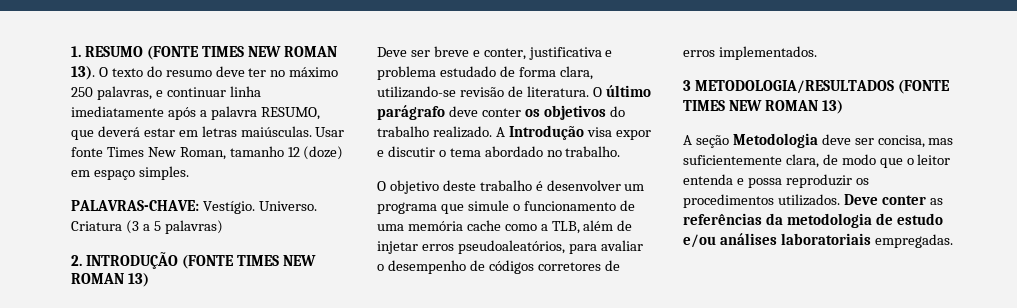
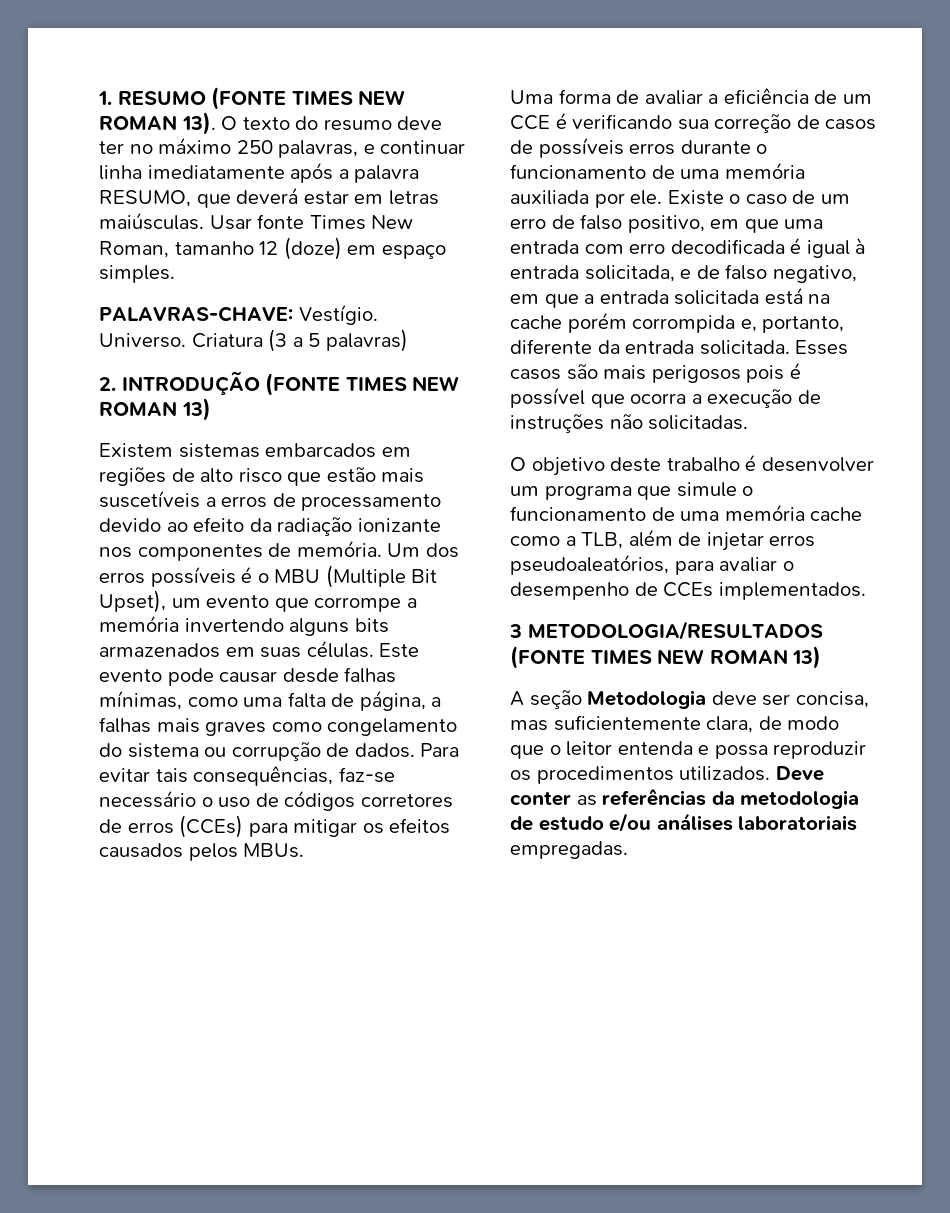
- Deve ser breve e conter, justificativa e problema estudado de forma clara, utilizando-se revisão de literatura. O último parágrafo deve conter os objetivos do trabalho realizado. A Introdução visa expor e discutir o tema abordado no trabalho.
+ Existem sistemas embarcados em regiões de alto risco que estão mais suscetíveis a erros de processamento devido ao efeito da radiação ionizante nos componentes de memória. Um dos erros possíveis é o MBU (Multiple Bit Upset), um evento que corrompe a memória invertendo alguns bits armazenados em suas células. Este evento pode causar desde falhas mínimas, como uma falta de página, a falhas mais graves como congelamento do sistema ou corrupção de dados. Para evitar tais consequências, faz-se necessário o uso de códigos corretores de erros (CCEs) para mitigar os efeitos causados pelos MBUs.
+ Uma forma de avaliar a eficiência de um CCE é verificando sua correção de casos de possíveis erros durante o funcionamento de uma memória auxiliada por ele. Existe o caso de um erro de falso positivo, em que uma entrada com erro decodificada é igual à entrada solicitada, e de falso negativo, em que a entrada solicitada está na cache porém corrompida e, portanto, diferente da entrada solicitada. Esses casos são mais perigosos pois é possível que ocorra a execução de instruções não solicitadas.
- O objetivo deste trabalho é desenvolver um programa que simule o funcionamento de uma memória cache como a TLB, além de injetar erros pseudoaleatórios, para avaliar o desempenho de códigos corretores de erros implementados.
+ O objetivo deste trabalho é desenvolver um programa que simule o funcionamento de uma memória cache como a TLB, além de injetar erros pseudoaleatórios, para avaliar o desempenho de CCEs implementados.

